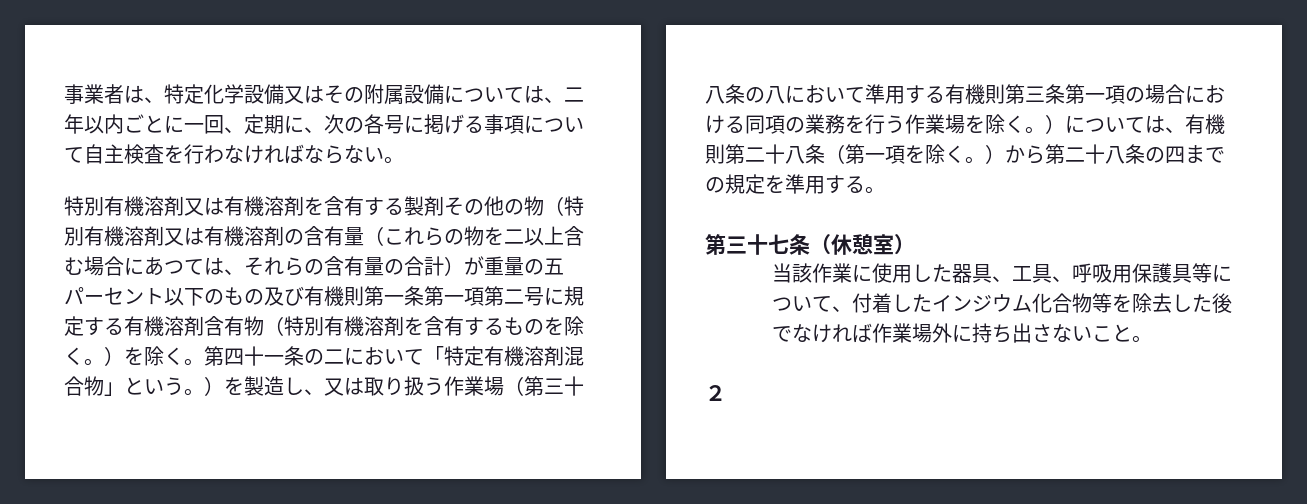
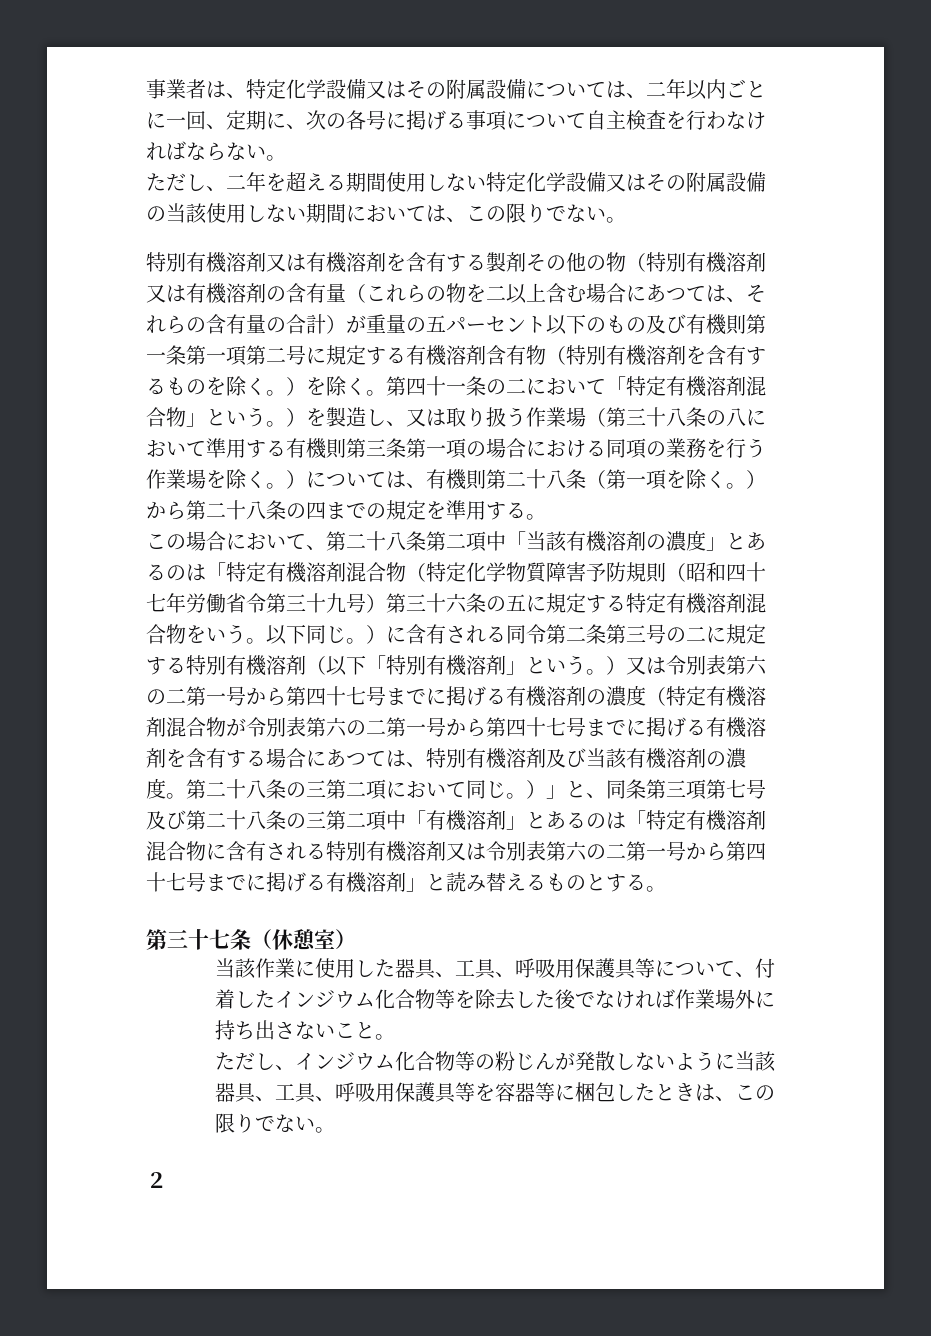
+ ただし、二年を超える期間使用しない特定化学設備又はその附属設備の当該使用しない期間においては、この限りでない。
+ この場合において、第二十八条第二項中「当該有機溶剤の濃度」とあるのは「特定有機溶剤混合物（特定化学物質障害予防規則（昭和四十七年労働省令第三十九号）第三十六条の五に規定する特定有機溶剤混合物をいう。以下同じ。）に含有される同令第二条第三号の二に規定する特別有機溶剤（以下「特別有機溶剤」という。）又は令別表第六の二第一号から第四十七号までに掲げる有機溶剤の濃度（特定有機溶剤混合物が令別表第六の二第一号から第四十七号までに掲げる有機溶剤を含有する場合にあつては、特別有機溶剤及び当該有機溶剤の濃度。第二十八条の三第二項において同じ。）」と、同条第三項第七号及び第二十八条の三第二項中「有機溶剤」とあるのは「特定有機溶剤混合物に含有される特別有機溶剤又は令別表第六の二第一号から第四十七号までに掲げる有機溶剤」と読み替えるものとする。
+ ただし、インジウム化合物等の粉じんが発散しないように当該器具、工具、呼吸用保護具等を容器等に梱包したときは、この限りでない。

